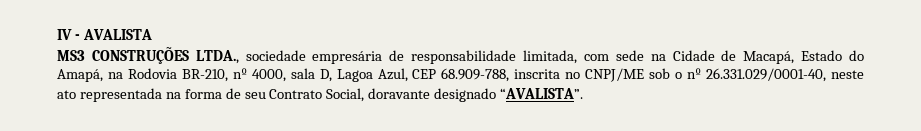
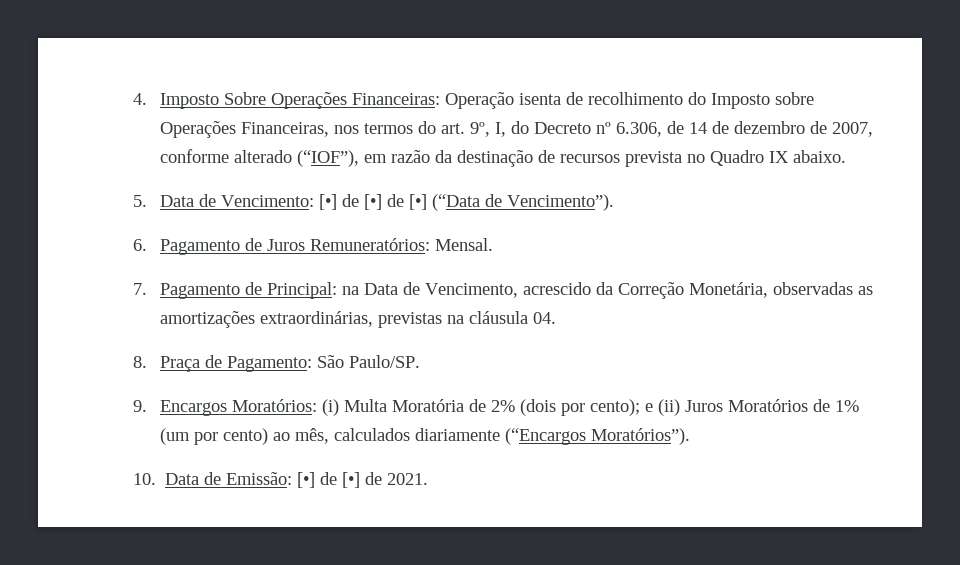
- IV - AVALISTA
- MS3 CONSTRUÇÕES LTDA., sociedade empresária de responsabilidade limitada, com sede na Cidade de Macapá, Estado do Amapá, na Rodovia BR-210, nº 4000, sala D, Lagoa Azul, CEP 68.909-788, inscrita no CNPJ/ME sob o nº 26.331.029/0001-40, neste ato representada na forma de seu Contrato Social, doravante designado “AVALISTA”.
+ 4. Imposto Sobre Operações Financeiras: Operação isenta de recolhimento do Imposto sobre Operações Financeiras, nos termos do art. 9º, I, do Decreto nº 6.306, de 14 de dezembro de 2007, conforme alterado (“IOF”), em razão da destinação de recursos prevista no Quadro IX abaixo.
+ 5. Data de Vencimento: [•] de [•] de [•] (“Data de Vencimento”).
+ 6. Pagamento de Juros Remuneratórios: Mensal.
+ 7. Pagamento de Principal: na Data de Vencimento, acrescido da Correção Monetária, observadas as amortizações extraordinárias, previstas na cláusula 04.
+ 8. Praça de Pagamento: São Paulo/SP.
+ 9. Encargos Moratórios: (i) Multa Moratória de 2% (dois por cento); e (ii) Juros Moratórios de 1% (um por cento) ao mês, calculados diariamente (“Encargos Moratórios”).
+ 10. Data de Emissão: [•] de [•] de 2021.

